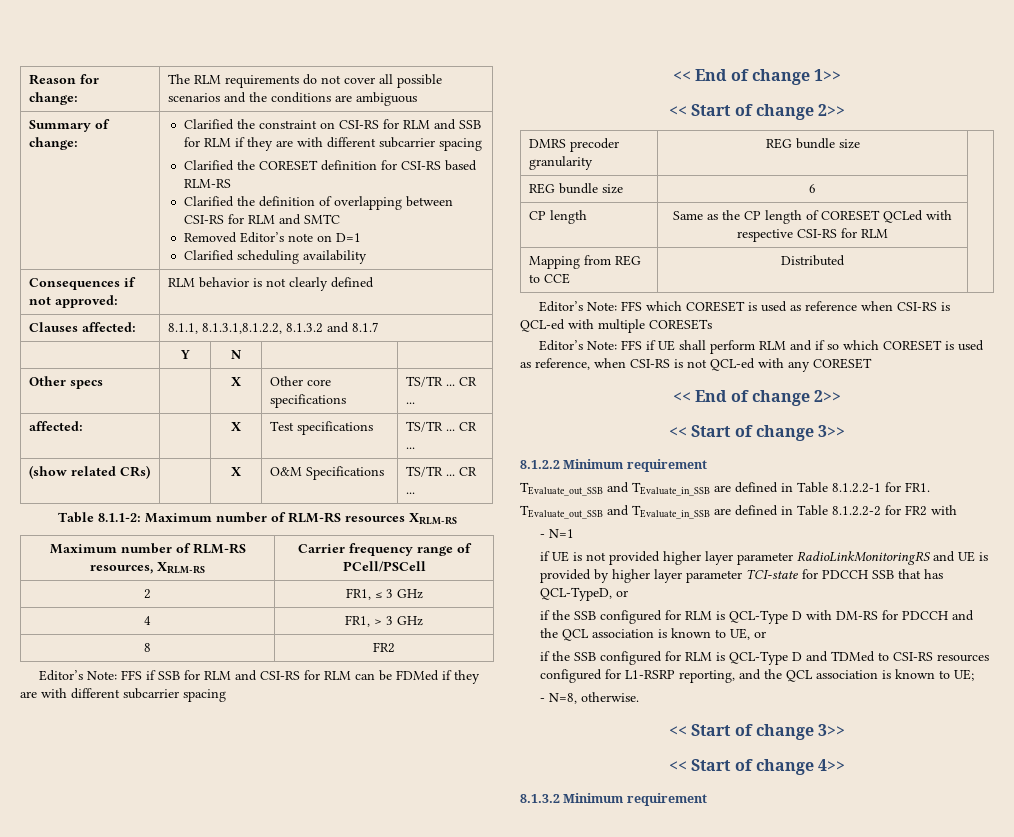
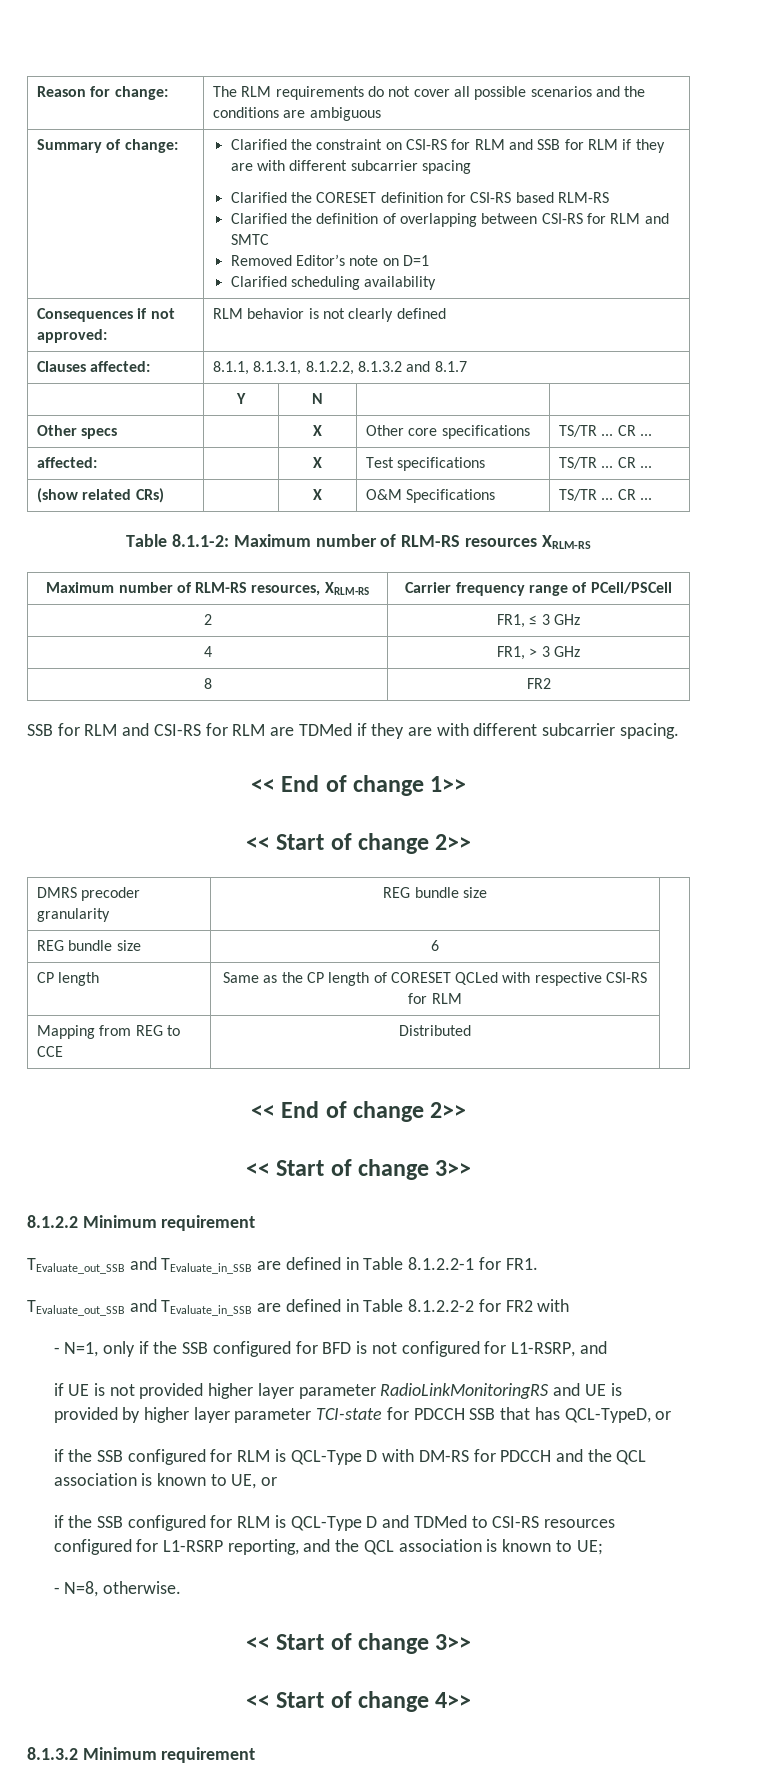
- Clauses affected: | 8.1.1, 8.1.3.1,8.1.2.2, 8.1.3.2 and 8.1.7
+ Clauses affected: | 8.1.1, 8.1.3.1, 8.1.2.2, 8.1.3.2 and 8.1.7
- Editor’s Note: FFS if SSB for RLM and CSI-RS for RLM can be FDMed if they are with different subcarrier spacing
+ SSB for RLM and CSI-RS for RLM are TDMed if they are with different subcarrier spacing.
- Editor’s Note: FFS which CORESET is used as reference when CSI-RS is QCL-ed with multiple CORESETs
- Editor’s Note: FFS if UE shall perform RLM and if so which CORESET is used as reference, when CSI-RS is not QCL-ed with any CORESET
- - N=1
+ - N=1, only if the SSB configured for BFD is not configured for L1-RSRP, and

